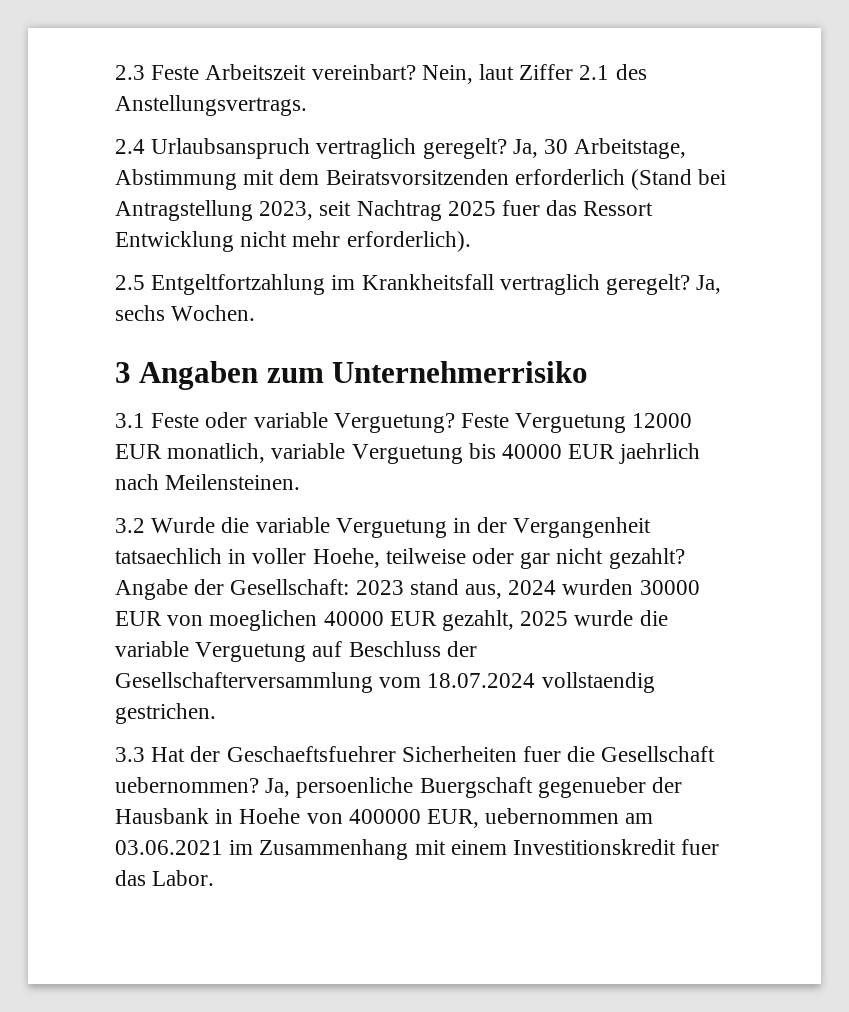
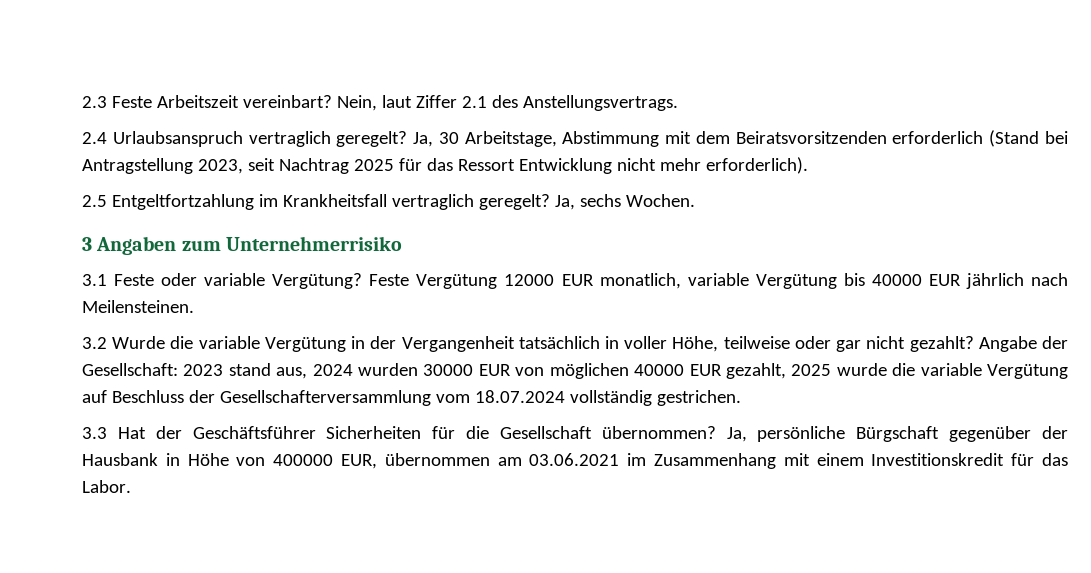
- Ja, 30 Arbeitstage, Abstimmung mit dem Beiratsvorsitzenden erforderlich (Stand bei Antragstellung 2023, seit Nachtrag 2025 fuer das Ressort Entwicklung nicht mehr erforderlich).
+ Ja, 30 Arbeitstage, Abstimmung mit dem Beiratsvorsitzenden erforderlich (Stand bei Antragstellung 2023, seit Nachtrag 2025 für das Ressort Entwicklung nicht mehr erforderlich).
- 3.1 Feste oder variable Verguetung? Feste Verguetung 12000 EUR monatlich, variable Verguetung bis 40000 EUR jaehrlich nach Meilensteinen.
+ 3.1 Feste oder variable Vergütung? Feste Vergütung 12000 EUR monatlich, variable Vergütung bis 40000 EUR jährlich nach Meilensteinen.
- 3.2 Wurde die variable Verguetung in der Vergangenheit tatsaechlich in voller Hoehe, teilweise oder gar nicht gezahlt?
+ 3.2 Wurde die variable Vergütung in der Vergangenheit tatsächlich in voller Höhe, teilweise oder gar nicht gezahlt?
- Angabe der Gesellschaft: 2023 stand aus, 2024 wurden 30000 EUR von moeglichen 40000 EUR gezahlt, 2025 wurde die variable Verguetung auf Beschluss der Gesellschafterversammlung vom 18.07.2024 vollstaendig gestrichen.
+ Angabe der Gesellschaft: 2023 stand aus, 2024 wurden 30000 EUR von möglichen 40000 EUR gezahlt, 2025 wurde die variable Vergütung auf Beschluss der Gesellschafterversammlung vom 18.07.2024 vollständig gestrichen.
- 3.3 Hat der Geschaeftsfuehrer Sicherheiten fuer die Gesellschaft uebernommen? Ja, persoenliche Buergschaft gegenueber der Hausbank in Hoehe von 400000 EUR, uebernommen am 03.06.2021 im Zusammenhang mit einem Investitionskredit fuer das Labor.
+ 3.3 Hat der Geschäftsführer Sicherheiten für die Gesellschaft übernommen? Ja, persönliche Bürgschaft gegenüber der Hausbank in Höhe von 400000 EUR, übernommen am 03.06.2021 im Zusammenhang mit einem Investitionskredit für das Labor.

